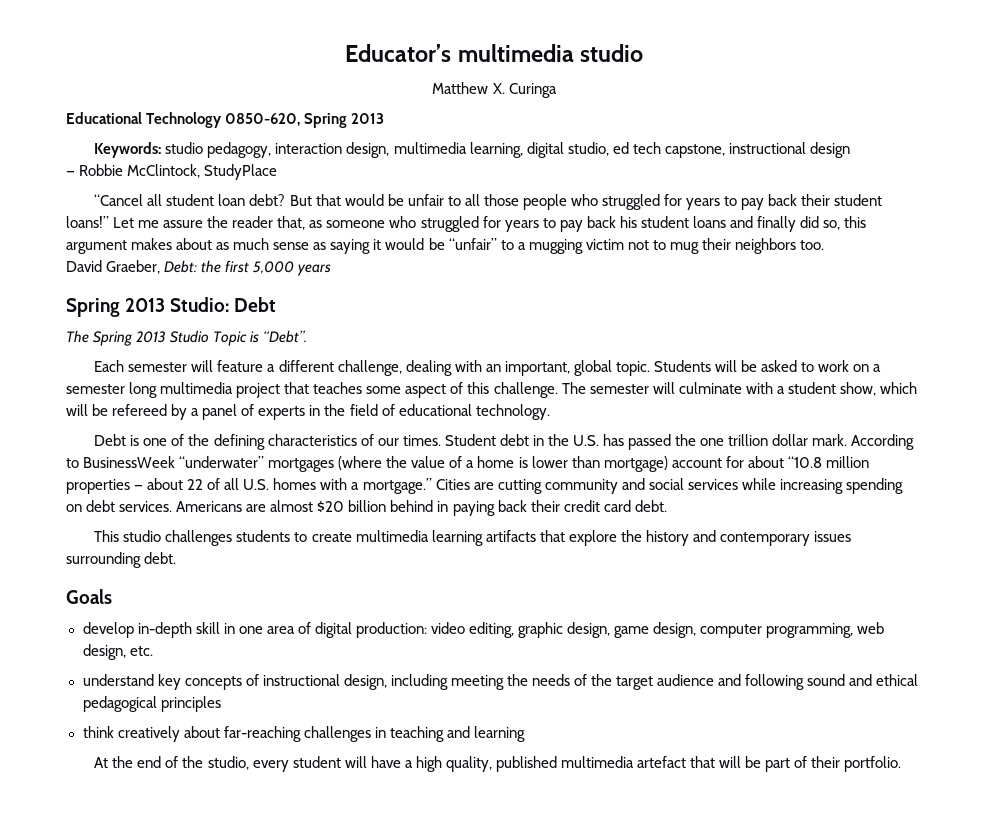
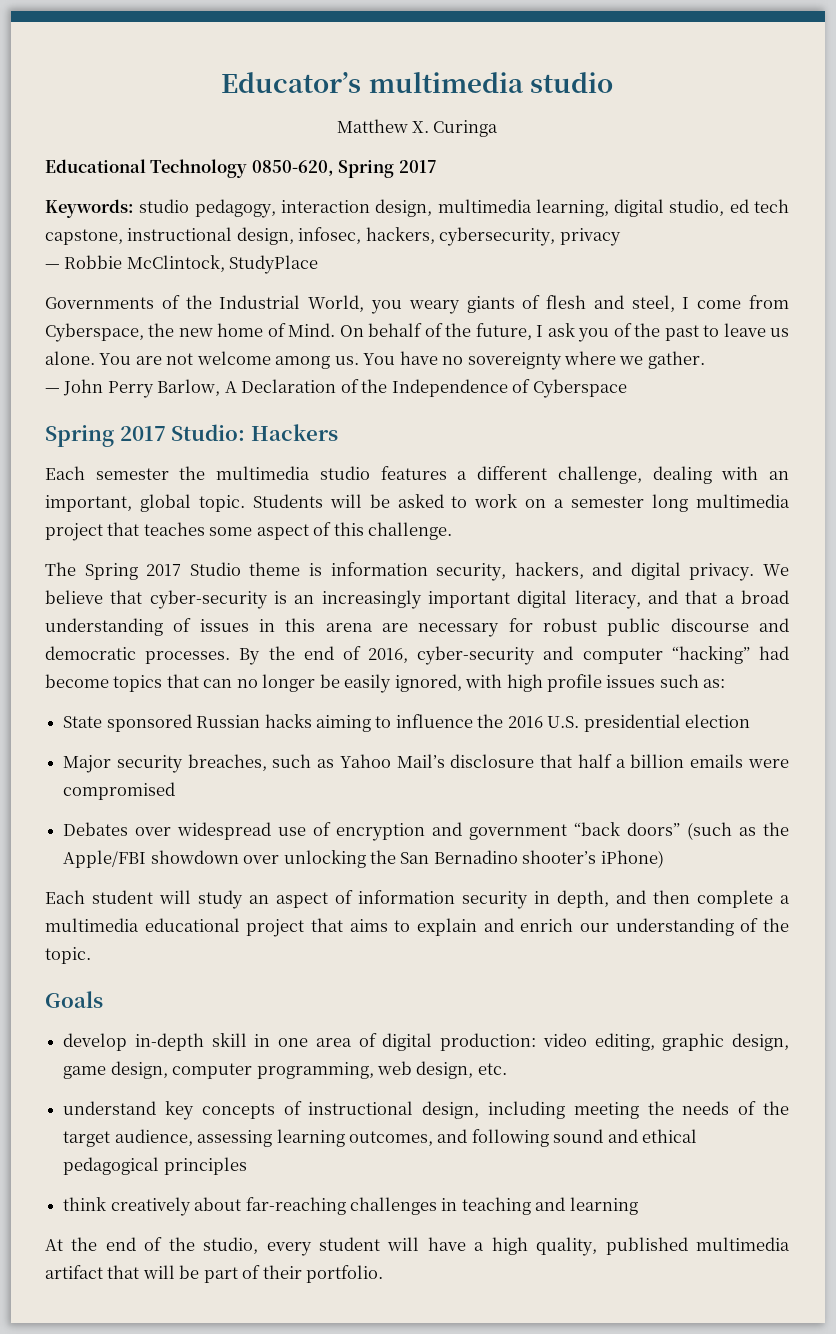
- Educational Technology 0850-620, Spring 2013
+ Educational Technology 0850-620, Spring 2017
- Keywords: studio pedagogy, interaction design, multimedia learning, digital studio, ed tech capstone, instructional design
+ Keywords: studio pedagogy, interaction design, multimedia learning, digital studio, ed tech capstone, instructional design, infosec, hackers, cybersecurity, privacy
- “Cancel all student loan debt? But that would be unfair to all those people who struggled for years to pay back their student loans!” Let me assure the reader that, as someone who struggled for years to pay back his student loans and finally did so, this argument makes about as much sense as saying it would be “unfair” to a mugging victim not to mug their neighbors too.
- David Graeber, Debt: the first 5,000 years
- Spring 2013 Studio: Debt
- The Spring 2013 Studio Topic is “Debt”.
- Each semester will feature a different challenge, dealing with an important, global topic.
+ Governments of the Industrial World, you weary giants of flesh and steel, I come from Cyberspace, the new home of Mind. On behalf of the future, I ask you of the past to leave us alone. You are not welcome among us. You have no sovereignty where we gather.
+ — John Perry Barlow, A Declaration of the Independence of Cyberspace
+ Spring 2017 Studio: Hackers
+ Each semester the multimedia studio features a different challenge, dealing with an important, global topic.
- Students will be asked to work on a semester long multimedia project that teaches some aspect of this challenge. The semester will culminate with a student show, which will be refereed by a panel of experts in the field of educational technology.
- Debt is one of the defining characteristics of our times. Student debt in the U.S. has passed the one trillion dollar mark. According to BusinessWeek “underwater” mortgages (where the value of a home is lower than mortgage) account for about “10.8 million properties — about 22 of all U.S. homes with a mortgage.” Cities are cutting community and social services while increasing spending on debt services. Americans are almost $20 billion behind in paying back their credit card debt.
- This studio challenges students to create multimedia learning artifacts that explore the history and contemporary issues surrounding debt.
+ Students will be asked to work on a semester long multimedia project that teaches some aspect of this challenge.
+ The Spring 2017 Studio theme is information security, hackers, and digital privacy. We believe that cyber-security is an increasingly important digital literacy, and that a broad understanding of issues in this arena are necessary for robust public discourse and democratic processes. By the end of 2016, cyber-security and computer “hacking” had become topics that can no longer be easily ignored, with high profile issues such as:
+ State sponsored Russian hacks aiming to influence the 2016 U.S. presidential election
+ Major security breaches, such as Yahoo Mail’s disclosure that half a billion emails were compromised
+ Debates over widespread use of encryption and government “back doors” (such as the Apple/FBI showdown over unlocking the San Bernadino shooter’s iPhone)
+ Each student will study an aspect of information security in depth, and then complete a multimedia educational project that aims to explain and enrich our understanding of the topic.
- understand key concepts of instructional design, including meeting the needs of the target audience and following sound and ethical pedagogical principles
+ understand key concepts of instructional design, including meeting the needs of the target audience, assessing learning outcomes, and following sound and ethical pedagogical principles
- At the end of the studio, every student will have a high quality, published multimedia artefact that will be part of their portfolio.
+ At the end of the studio, every student will have a high quality, published multimedia artifact that will be part of their portfolio.

